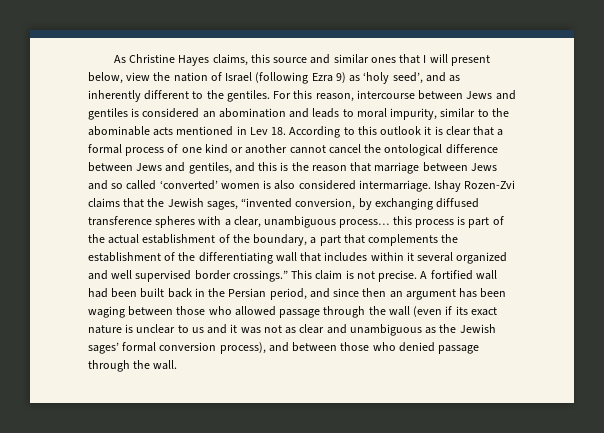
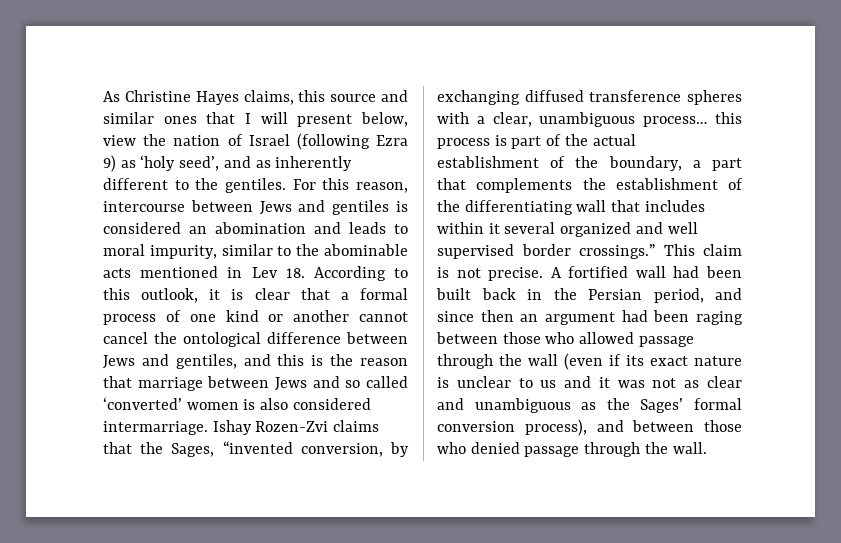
- For this reason, intercourse between Jews and gentiles is considered an abomination and leads to moral impurity, similar to the abominable acts mentioned in Lev 18. According to this outlook it is clear that a formal process of one kind or another cannot cancel the ontological difference between Jews and gentiles, and this is the reason that marriage between Jews and so called ‘converted’ women is also considered intermarriage.
+ For this reason, intercourse between Jews and gentiles is considered an abomination and leads to moral impurity, similar to the abominable acts mentioned in Lev 18. According to this outlook, it is clear that a formal process of one kind or another cannot cancel the ontological difference between Jews and gentiles, and this is the reason that marriage between Jews and so called ‘converted’ women is also considered intermarriage.
- Ishay Rozen-Zvi claims that the Jewish sages, “invented conversion, by exchanging diffused transference spheres with a clear, unambiguous process… this process is part of the actual establishment of the boundary, a part that complements the establishment of the differentiating wall that includes within it several organized and well supervised border crossings.”
+ Ishay Rozen-Zvi claims that the Sages, “invented conversion, by exchanging diffused transference spheres with a clear, unambiguous process… this process is part of the actual establishment of the boundary, a part that complements the establishment of the differentiating wall that includes within it several organized and well supervised border crossings.”
- A fortified wall had been built back in the Persian period, and since then an argument has been waging between those who allowed passage through the wall (even if its exact nature is unclear to us and it was not as clear and unambiguous as the Jewish sages’ formal conversion process), and between those who denied passage through the wall.
+ A fortified wall had been built back in the Persian period, and since then an argument had been raging between those who allowed passage through the wall (even if its exact nature is unclear to us and it was not as clear and unambiguous as the Sages’ formal conversion process), and between those who denied passage through the wall.

